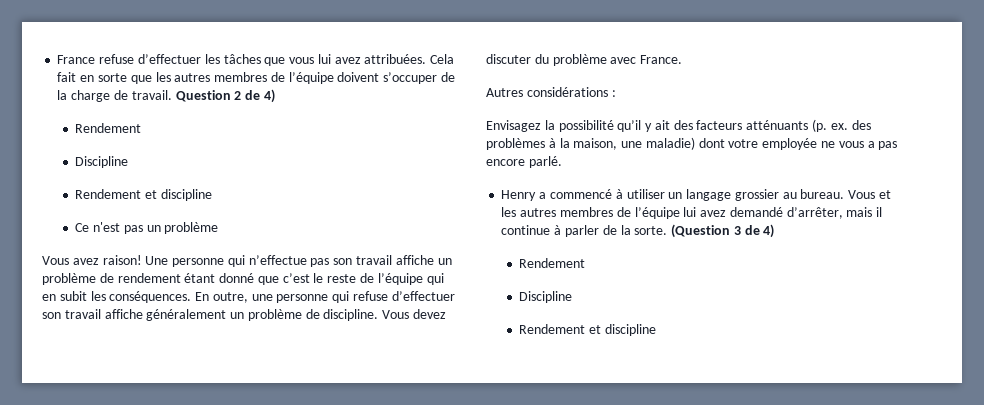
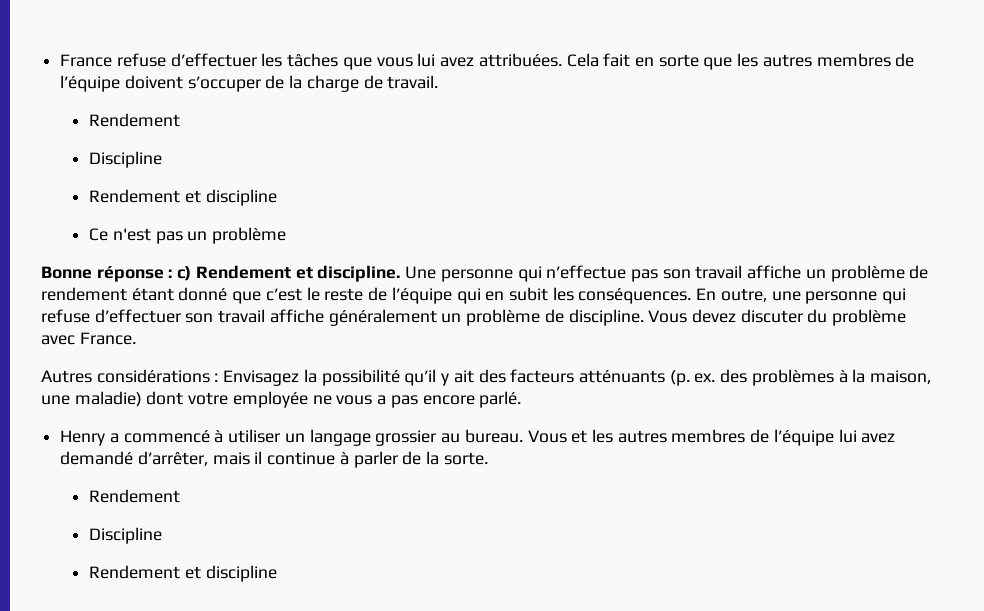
- Question 2 de 4)
- Vous avez raison!
+ Bonne réponse : c) Rendement et discipline.
- Autres considérations :
- Envisagez la possibilité qu’il y ait des facteurs atténuants (p. ex. des problèmes à la maison, une maladie) dont votre employée ne vous a pas encore parlé.
+ Autres considérations : Envisagez la possibilité qu’il y ait des facteurs atténuants (p. ex. des problèmes à la maison, une maladie) dont votre employée ne vous a pas encore parlé.
- (Question 3 de 4)

